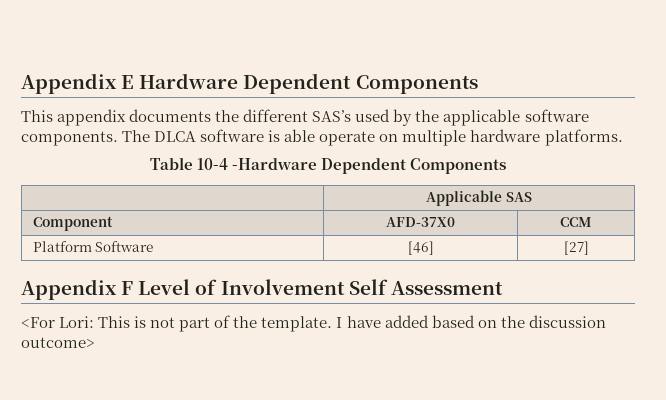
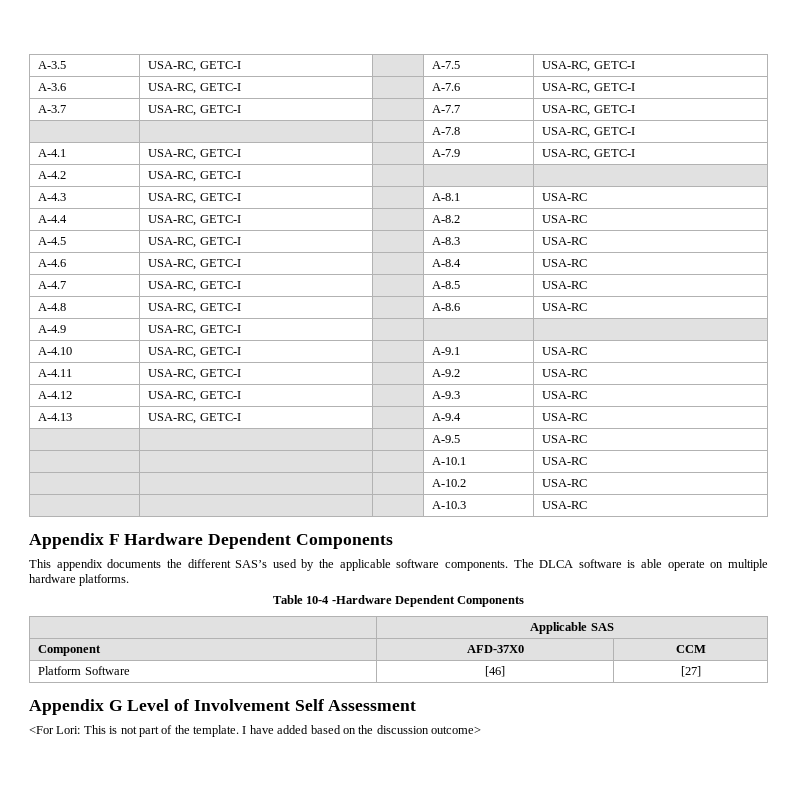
- Appendix E Hardware Dependent Components
+ A-3.5 | USA-RC, GETC-I | | A-7.5 | USA-RC, GETC-I
+ A-3.6 | USA-RC, GETC-I | | A-7.6 | USA-RC, GETC-I
+ A-3.7 | USA-RC, GETC-I | | A-7.7 | USA-RC, GETC-I
+ | | | A-7.8 | USA-RC, GETC-I
+ A-4.1 | USA-RC, GETC-I | | A-7.9 | USA-RC, GETC-I
+ A-4.2 | USA-RC, GETC-I | | |
+ A-4.3 | USA-RC, GETC-I | | A-8.1 | USA-RC
+ A-4.4 | USA-RC, GETC-I | | A-8.2 | USA-RC
+ A-4.5 | USA-RC, GETC-I | | A-8.3 | USA-RC
+ A-4.6 | USA-RC, GETC-I | | A-8.4 | USA-RC
+ A-4.7 | USA-RC, GETC-I | | A-8.5 | USA-RC
+ A-4.8 | USA-RC, GETC-I | | A-8.6 | USA-RC
+ A-4.9 | USA-RC, GETC-I | | |
+ A-4.10 | USA-RC, GETC-I | | A-9.1 | USA-RC
+ A-4.11 | USA-RC, GETC-I | | A-9.2 | USA-RC
+ A-4.12 | USA-RC, GETC-I | | A-9.3 | USA-RC
+ A-4.13 | USA-RC, GETC-I | | A-9.4 | USA-RC
+ | | | A-9.5 | USA-RC
+ | | | A-10.1 | USA-RC
+ | | | A-10.2 | USA-RC
+ | | | A-10.3 | USA-RC
+ Appendix F Hardware Dependent Components
- Appendix F Level of Involvement Self Assessment
+ Appendix G Level of Involvement Self Assessment

